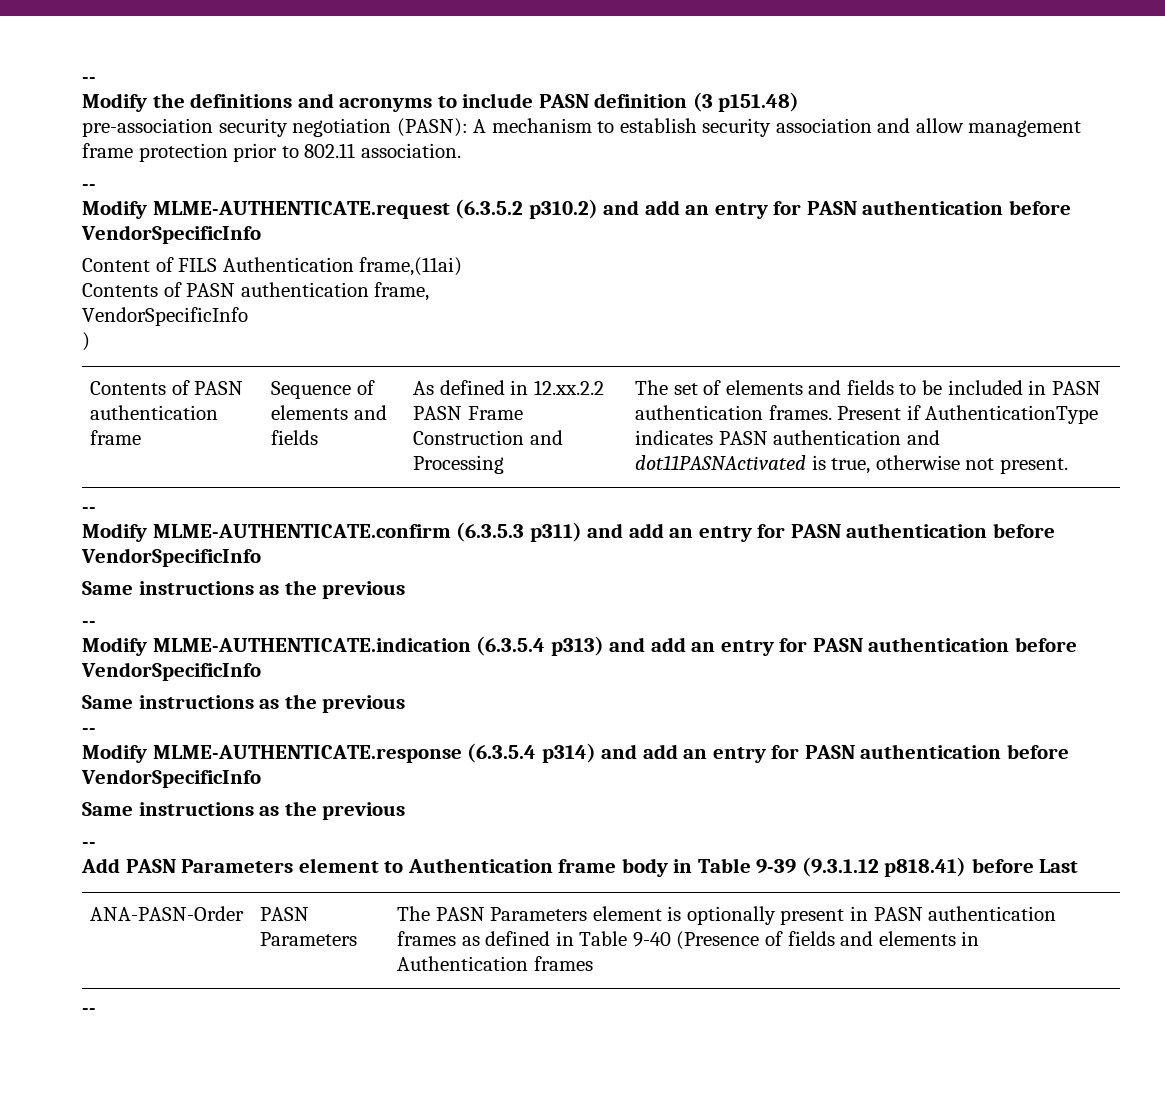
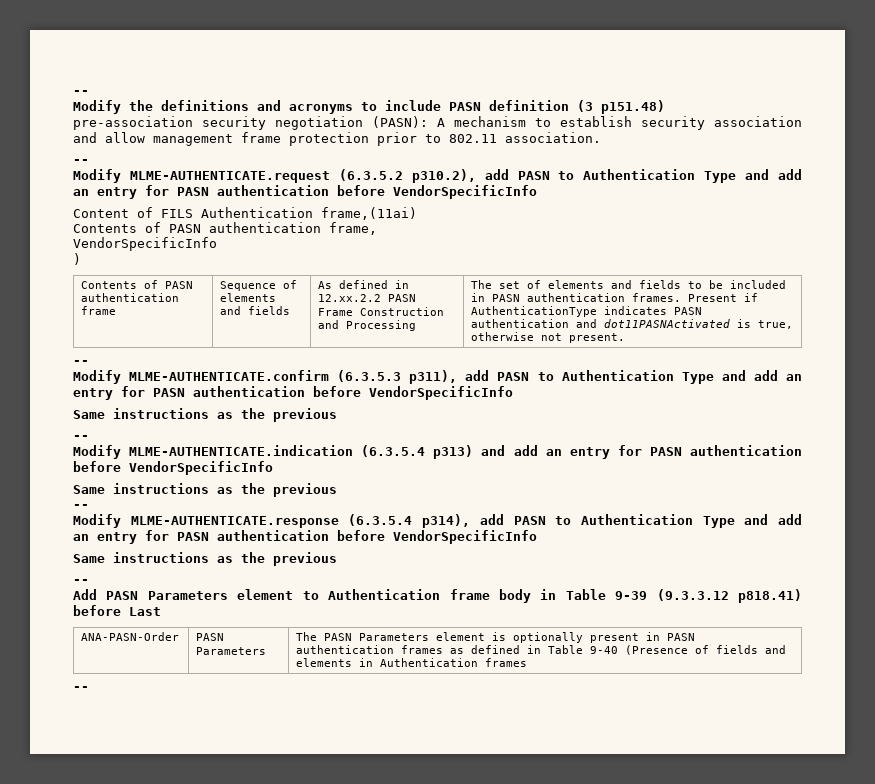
- Modify MLME-AUTHENTICATE.request (6.3.5.2 p310.2) and add an entry for PASN authentication before VendorSpecificInfo
+ Modify MLME-AUTHENTICATE.request (6.3.5.2 p310.2), add PASN to Authentication Type and add an entry for PASN authentication before VendorSpecificInfo
- Modify MLME-AUTHENTICATE.confirm (6.3.5.3 p311) and add an entry for PASN authentication before VendorSpecificInfo
+ Modify MLME-AUTHENTICATE.confirm (6.3.5.3 p311), add PASN to Authentication Type and add an entry for PASN authentication before VendorSpecificInfo
- Modify MLME-AUTHENTICATE.response (6.3.5.4 p314) and add an entry for PASN authentication before VendorSpecificInfo
+ Modify MLME-AUTHENTICATE.response (6.3.5.4 p314), add PASN to Authentication Type and add an entry for PASN authentication before VendorSpecificInfo
- Add PASN Parameters element to Authentication frame body in Table 9-39 (9.3.1.12 p818.41) before Last
+ Add PASN Parameters element to Authentication frame body in Table 9-39 (9.3.3.12 p818.41) before Last

